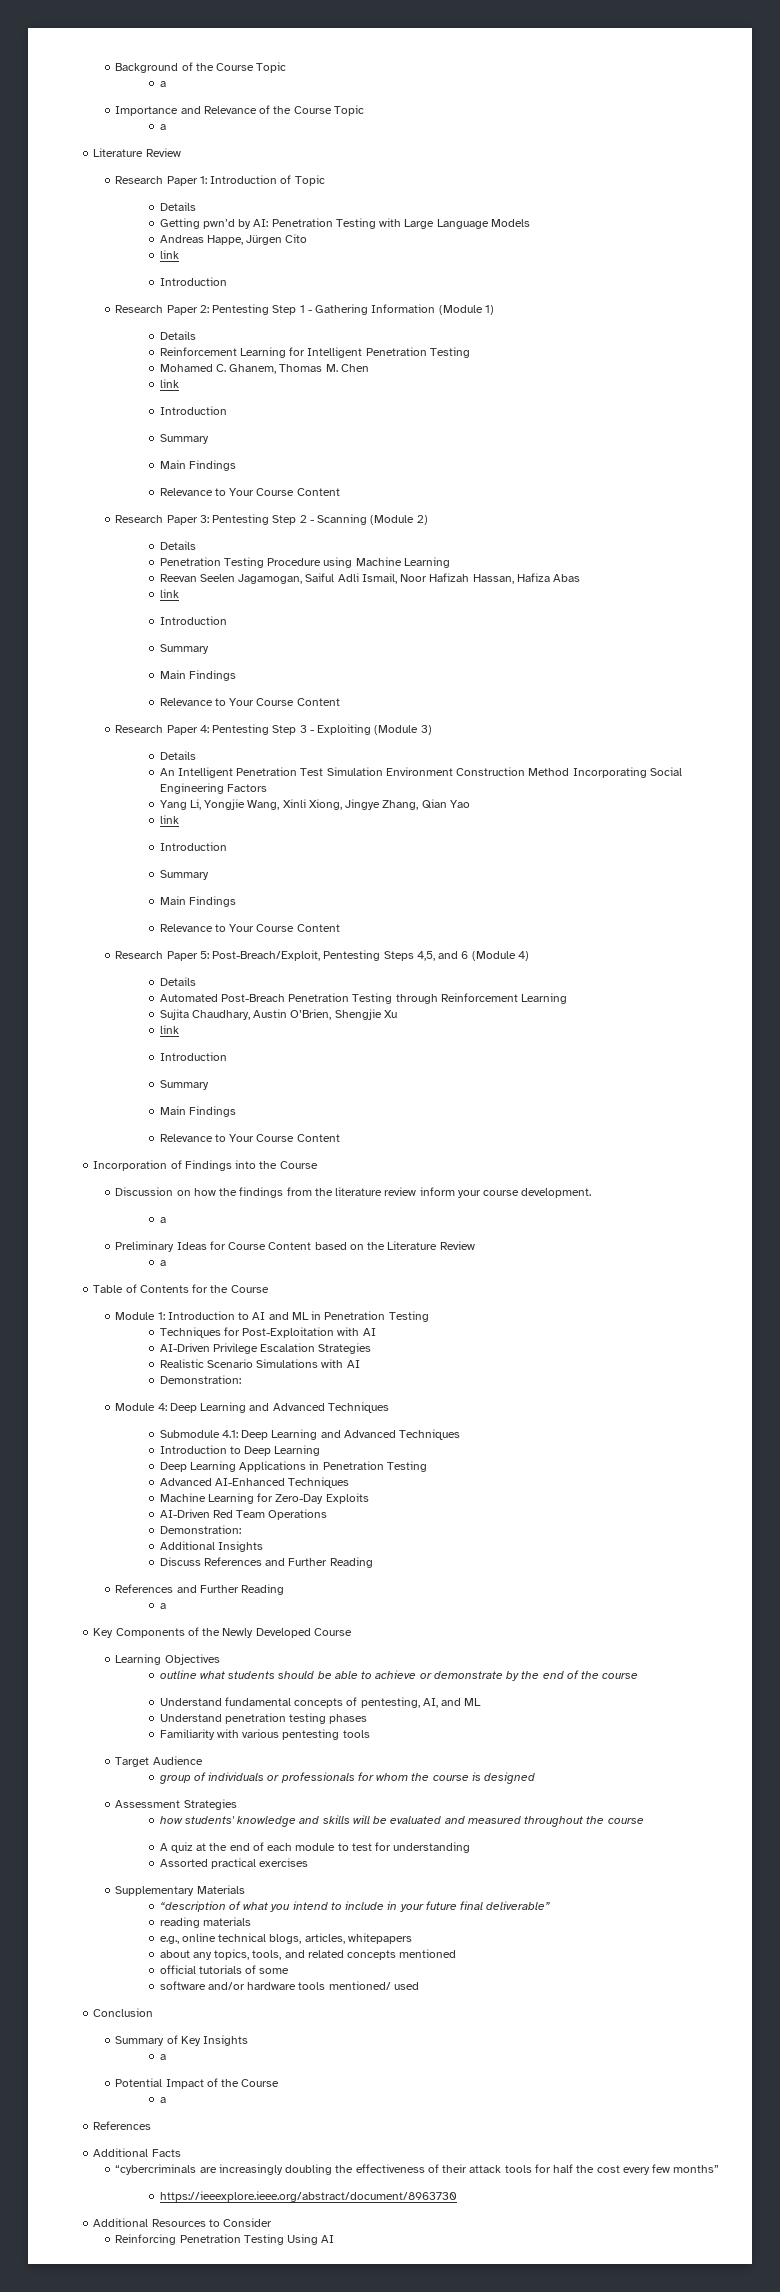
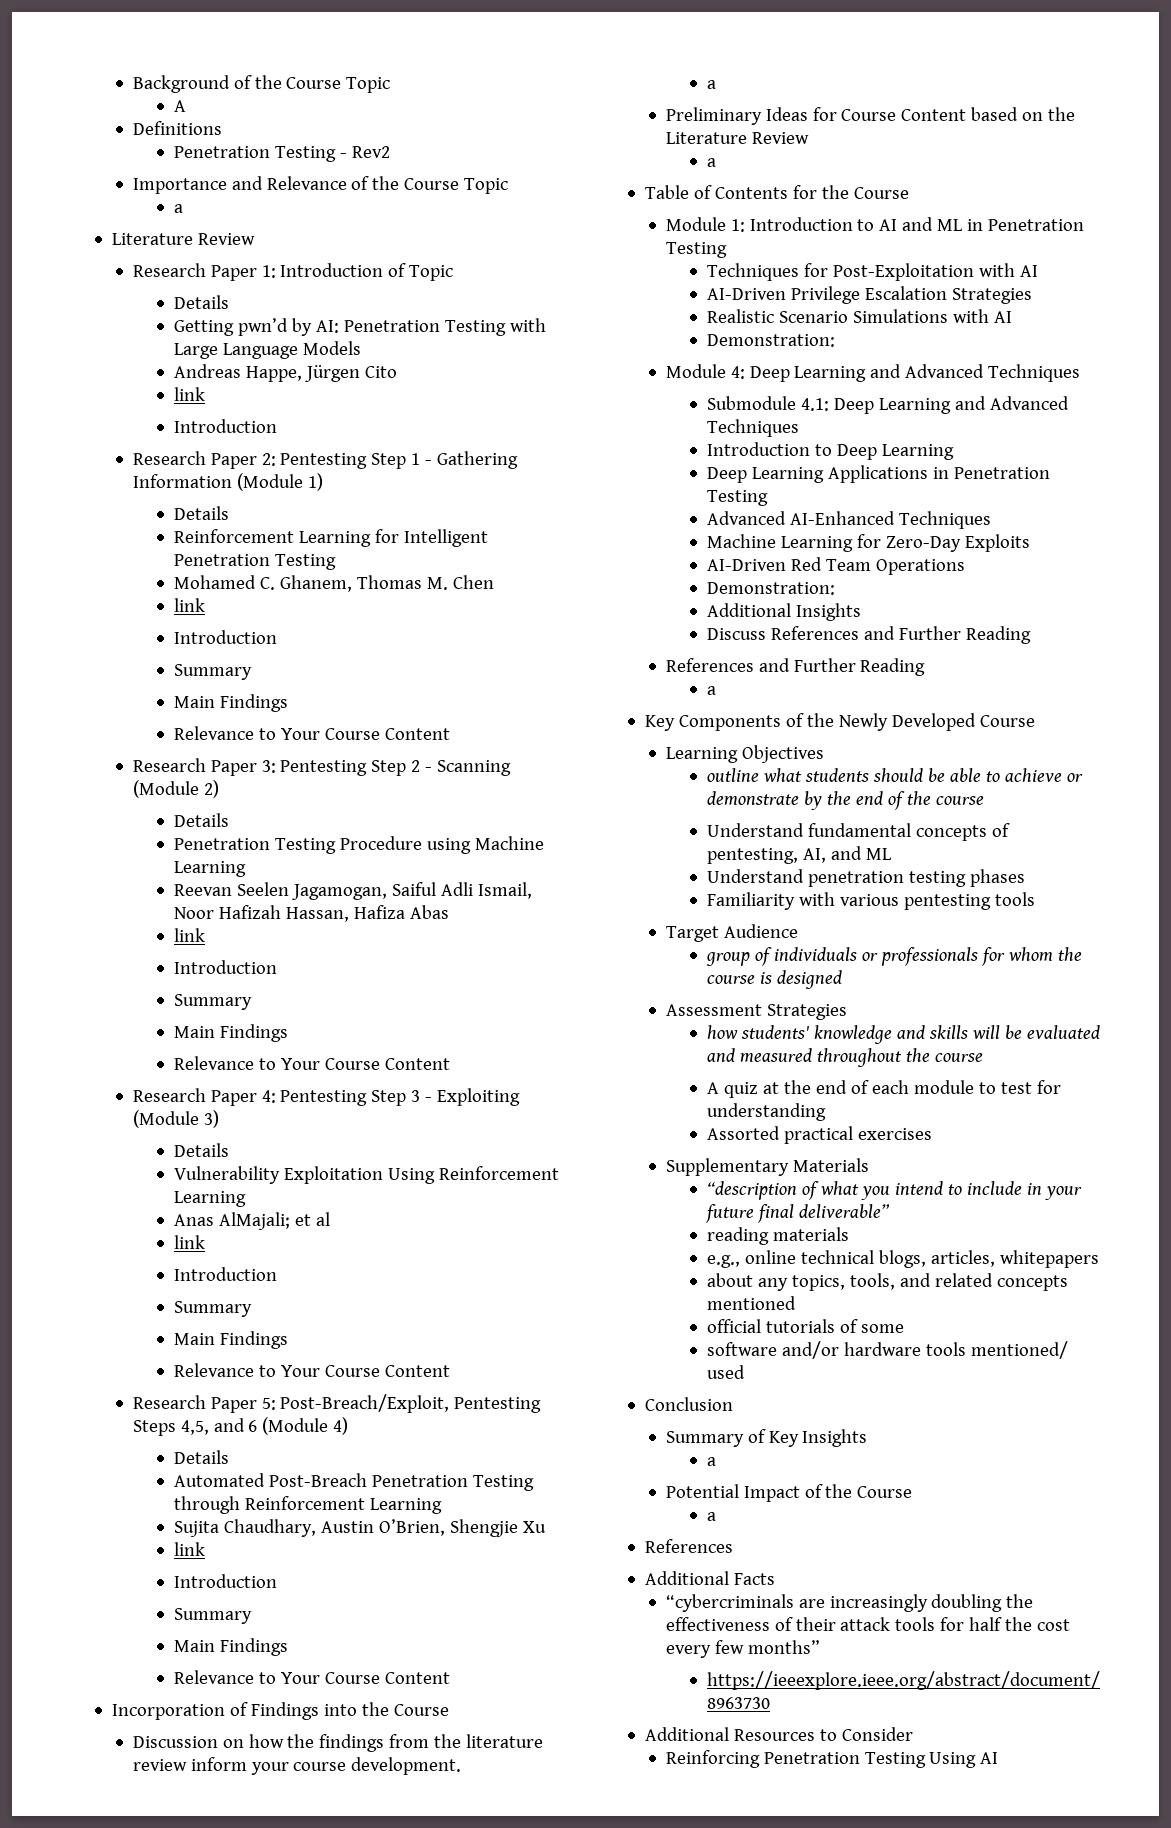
  Background of the Course Topic
- a
+ A
+ Definitions
+ Penetration Testing - Rev2
- An Intelligent Penetration Test Simulation Environment Construction Method Incorporating Social Engineering Factors
- Yang Li, Yongjie Wang, Xinli Xiong, Jingye Zhang, Qian Yao
+ Vulnerability Exploitation Using Reinforcement Learning
+ Anas AlMajali; et al

